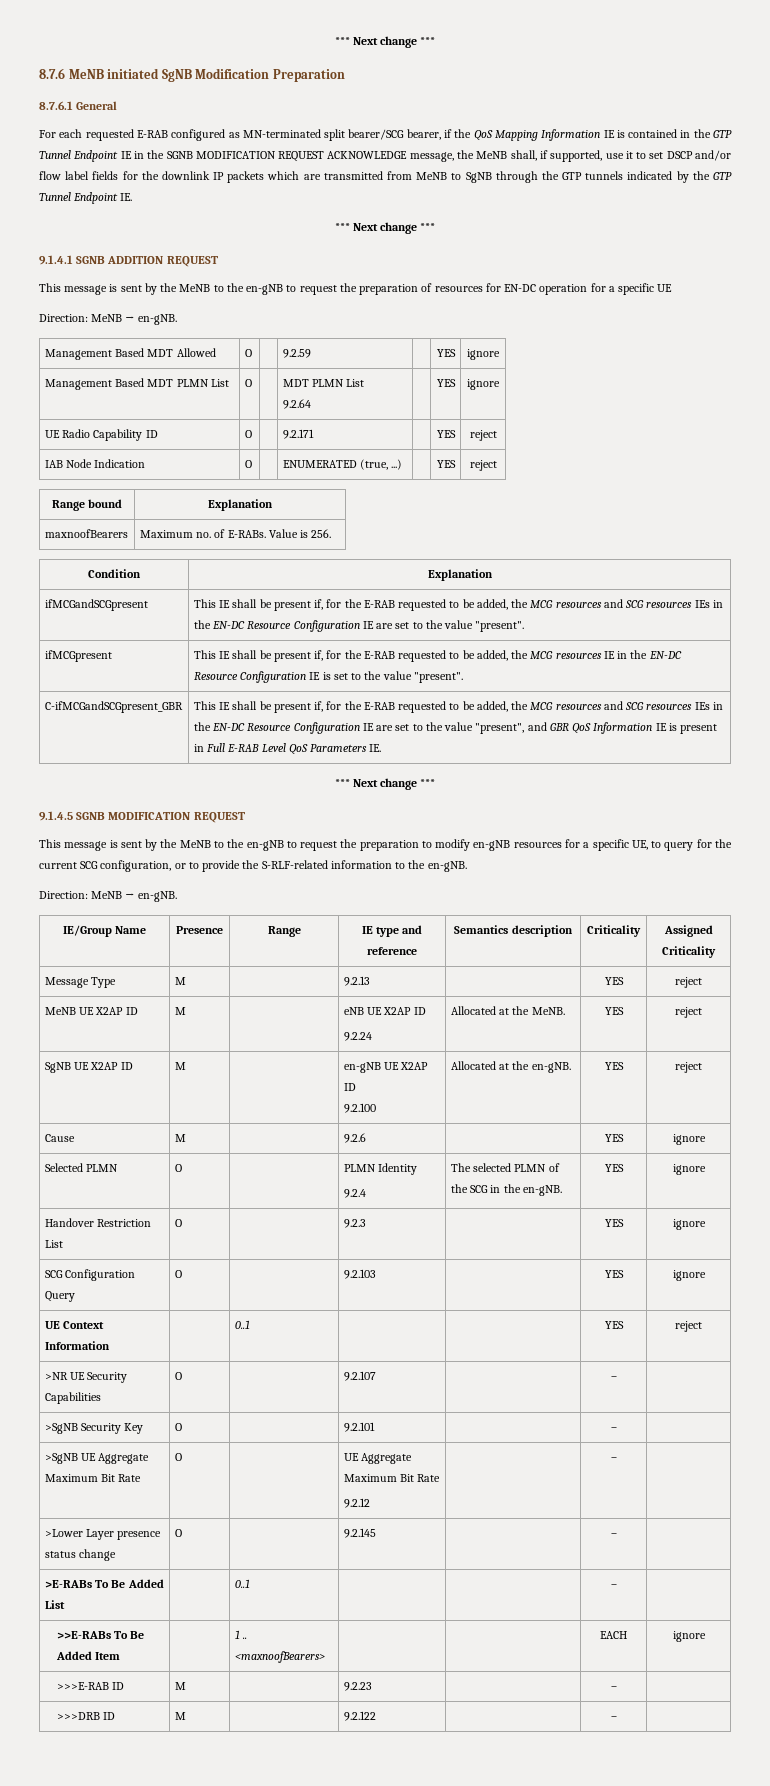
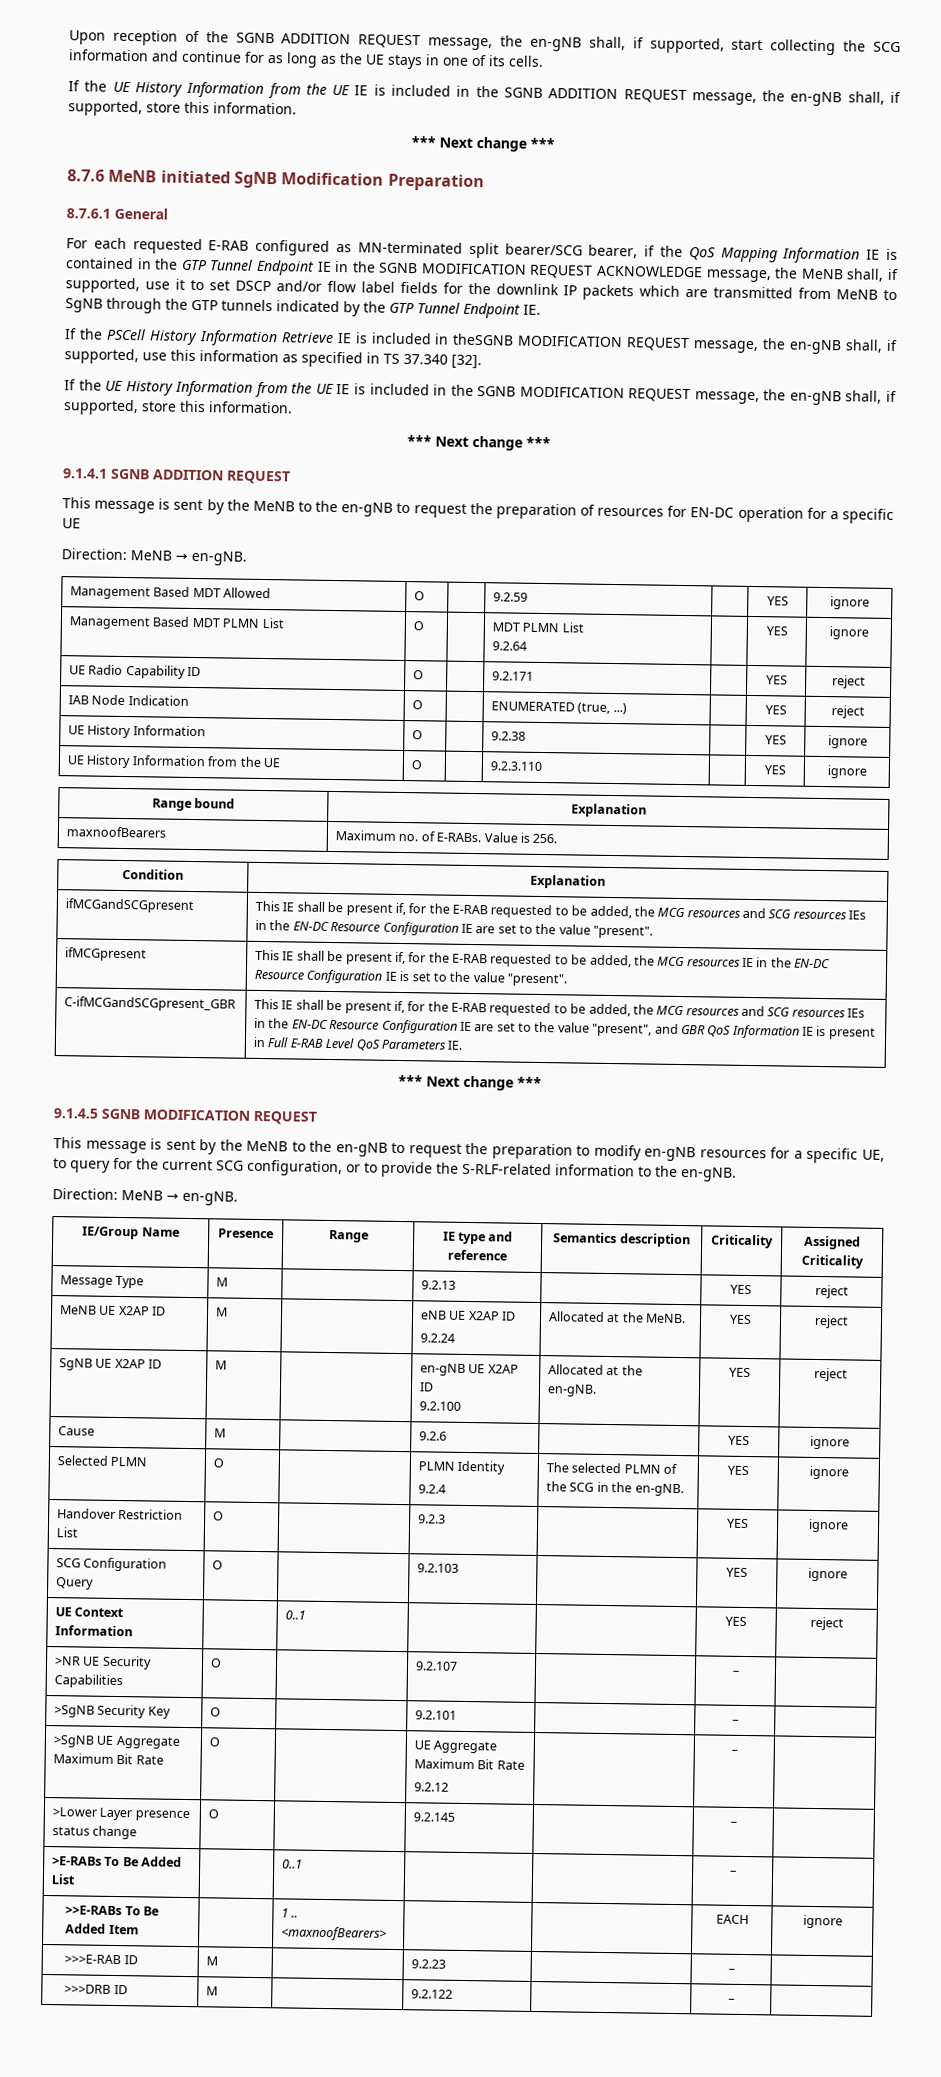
+ Upon reception of the SGNB ADDITION REQUEST message, the en-gNB shall, if supported, start collecting the SCG information and continue for as long as the UE stays in one of its cells.
+ If the UE History Information from the UE IE is included in the SGNB ADDITION REQUEST message, the en-gNB shall, if supported, store this information.
+ If the PSCell History Information Retrieve IE is included in theSGNB MODIFICATION REQUEST message, the en-gNB shall, if supported, use this information as specified in TS 37.340 [32].
+ If the UE History Information from the UE IE is included in the SGNB MODIFICATION REQUEST message, the en-gNB shall, if supported, store this information.
+ UE History Information | O | | 9.2.38 | | YES | ignore
+ UE History Information from the UE | O | | 9.2.3.110 | | YES | ignore

